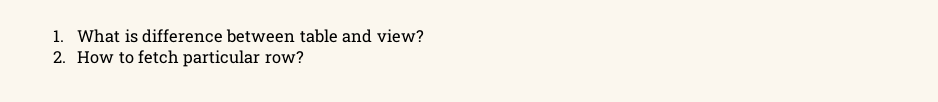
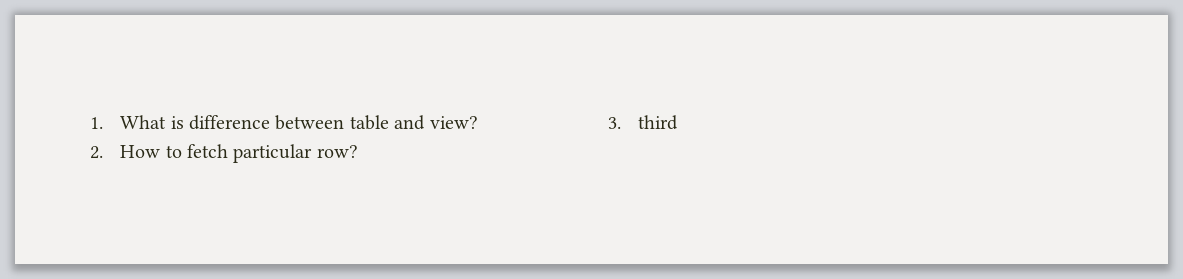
+ 3. third

